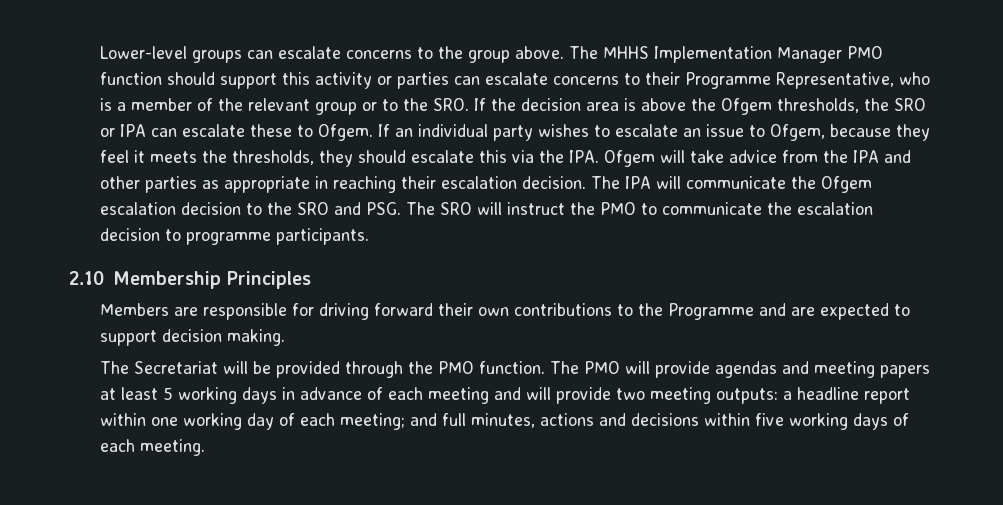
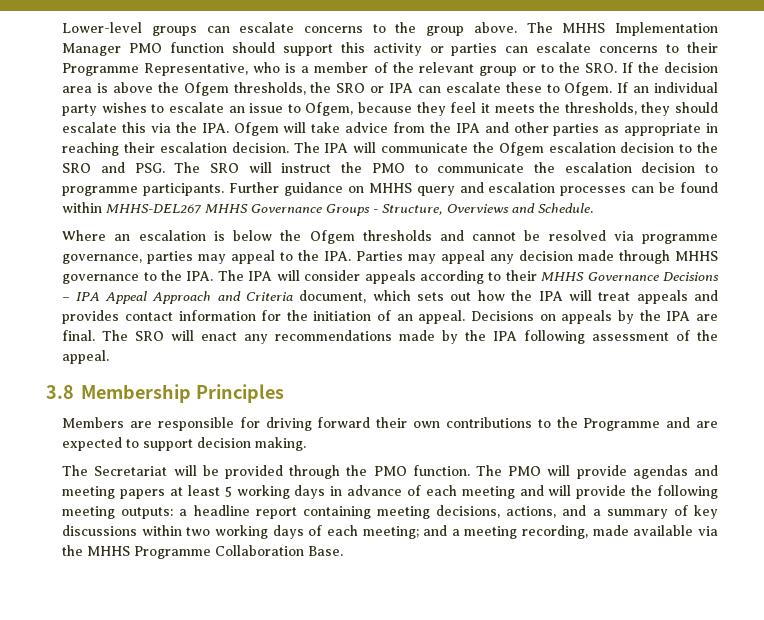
- The IPA will communicate the Ofgem escalation decision to the SRO and PSG. The SRO will instruct the PMO to communicate the escalation decision to programme participants.
- 2.10 Membership Principles
+ The IPA will communicate the Ofgem escalation decision to the SRO and PSG. The SRO will instruct the PMO to communicate the escalation decision to programme participants. Further guidance on MHHS query and escalation processes can be found within MHHS-DEL267 MHHS Governance Groups - Structure, Overviews and Schedule.
+ Where an escalation is below the Ofgem thresholds and cannot be resolved via programme governance, parties may appeal to the IPA. Parties may appeal any decision made through MHHS governance to the IPA. The IPA will consider appeals according to their MHHS Governance Decisions – IPA Appeal Approach and Criteria document, which sets out how the IPA will treat appeals and provides contact information for the initiation of an appeal. Decisions on appeals by the IPA are final. The SRO will enact any recommendations made by the IPA following assessment of the appeal.
+ 3.8 Membership Principles
- The PMO will provide agendas and meeting papers at least 5 working days in advance of each meeting and will provide two meeting outputs: a headline report within one working day of each meeting; and full minutes, actions and decisions within five working days of each meeting.
+ The PMO will provide agendas and meeting papers at least 5 working days in advance of each meeting and will provide the following meeting outputs: a headline report containing meeting decisions, actions, and a summary of key discussions within two working days of each meeting; and a meeting recording, made available via the MHHS Programme Collaboration Base.

